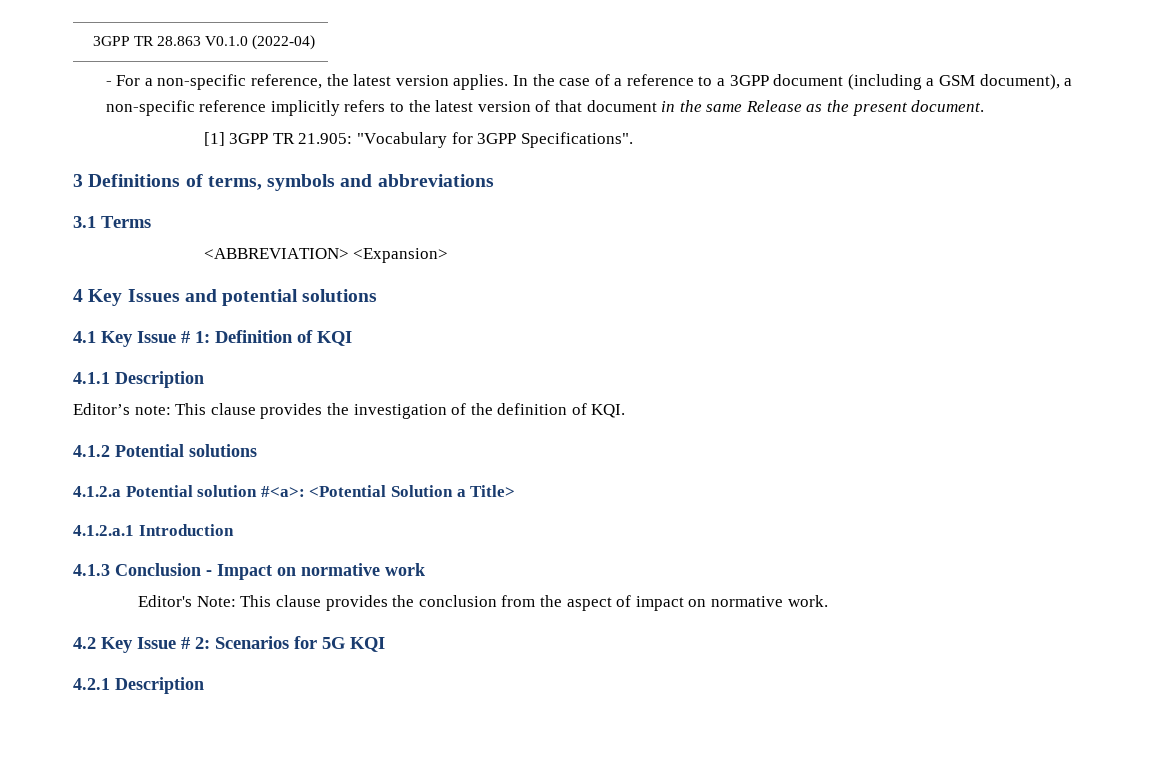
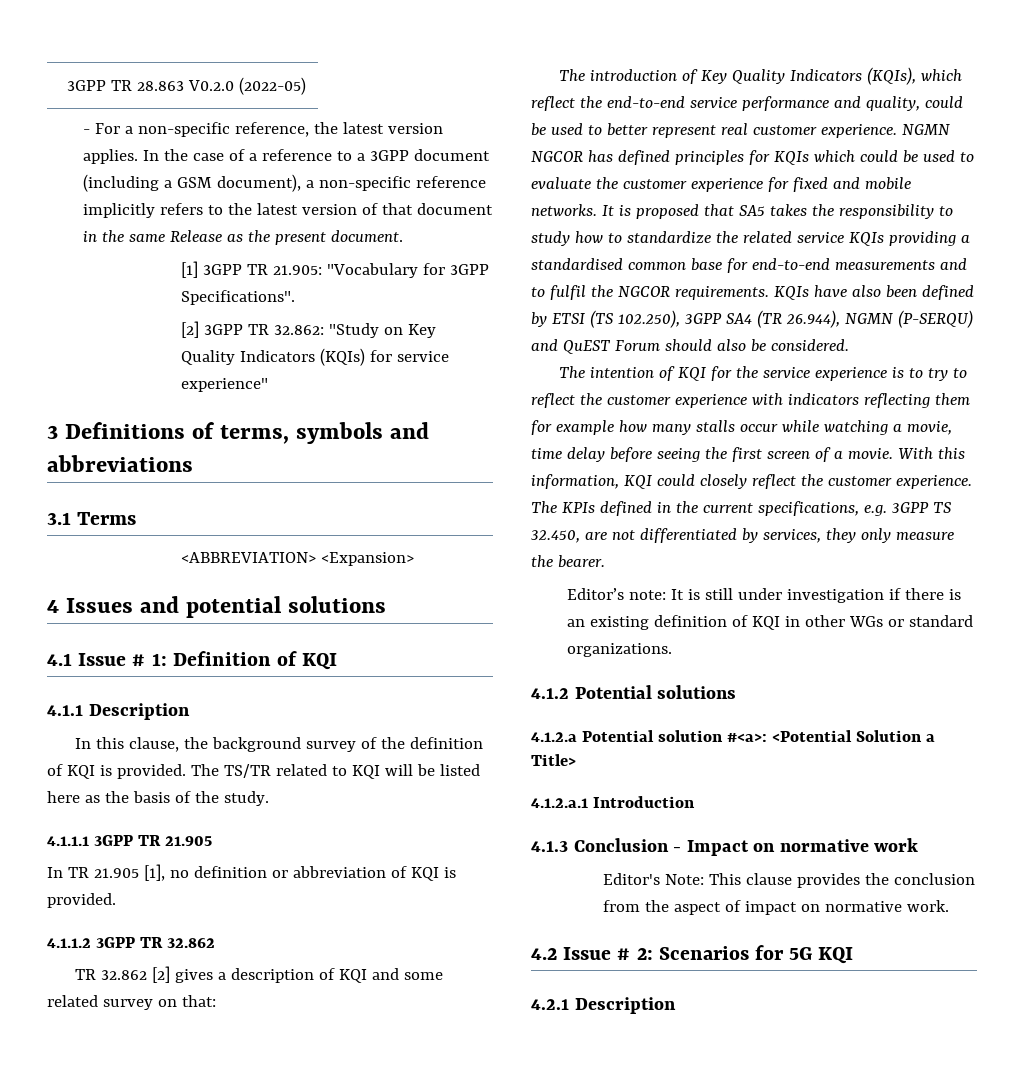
- 3GPP TR 28.863 V0.1.0 (2022-04)
+ 3GPP TR 28.863 V0.2.0 (2022-05)
+ [2] 3GPP TR 32.862: "Study on Key Quality Indicators (KQIs) for service experience"
- 4 Key Issues and potential solutions
+ 4 Issues and potential solutions
- 4.1 Key Issue # 1: Definition of KQI
+ 4.1 Issue # 1: Definition of KQI
- Editor’s note: This clause provides the investigation of the definition of KQI.
+ In this clause, the background survey of the definition of KQI is provided. The TS/TR related to KQI will be listed here as the basis of the study.
+ 4.1.1.1 3GPP TR 21.905
+ In TR 21.905 [1], no definition or abbreviation of KQI is provided.
+ 4.1.1.2 3GPP TR 32.862
+ TR 32.862 [2] gives a description of KQI and some related survey on that:
+ The introduction of Key Quality Indicators (KQIs), which reflect the end-to-end service performance and quality, could be used to better represent real customer experience. NGMN NGCOR has defined principles for KQIs which could be used to evaluate the customer experience for fixed and mobile networks. It is proposed that SA5 takes the responsibility to study how to standardize the related service KQIs providing a standardised common base for end-to-end measurements and to fulfil the NGCOR requirements. KQIs have also been defined by ETSI (TS 102.250), 3GPP SA4 (TR 26.944), NGMN (P-SERQU) and QuEST Forum should also be considered.
+ The intention of KQI for the service experience is to try to reflect the customer experience with indicators reflecting them for example how many stalls occur while watching a movie, time delay before seeing the first screen of a movie. With this information, KQI could closely reflect the customer experience. The KPIs defined in the current specifications, e.g. 3GPP TS 32.450, are not differentiated by services, they only measure the bearer.
+ Editor’s note: It is still under investigation if there is an existing definition of KQI in other WGs or standard organizations.
- 4.2 Key Issue # 2: Scenarios for 5G KQI
+ 4.2 Issue # 2: Scenarios for 5G KQI

